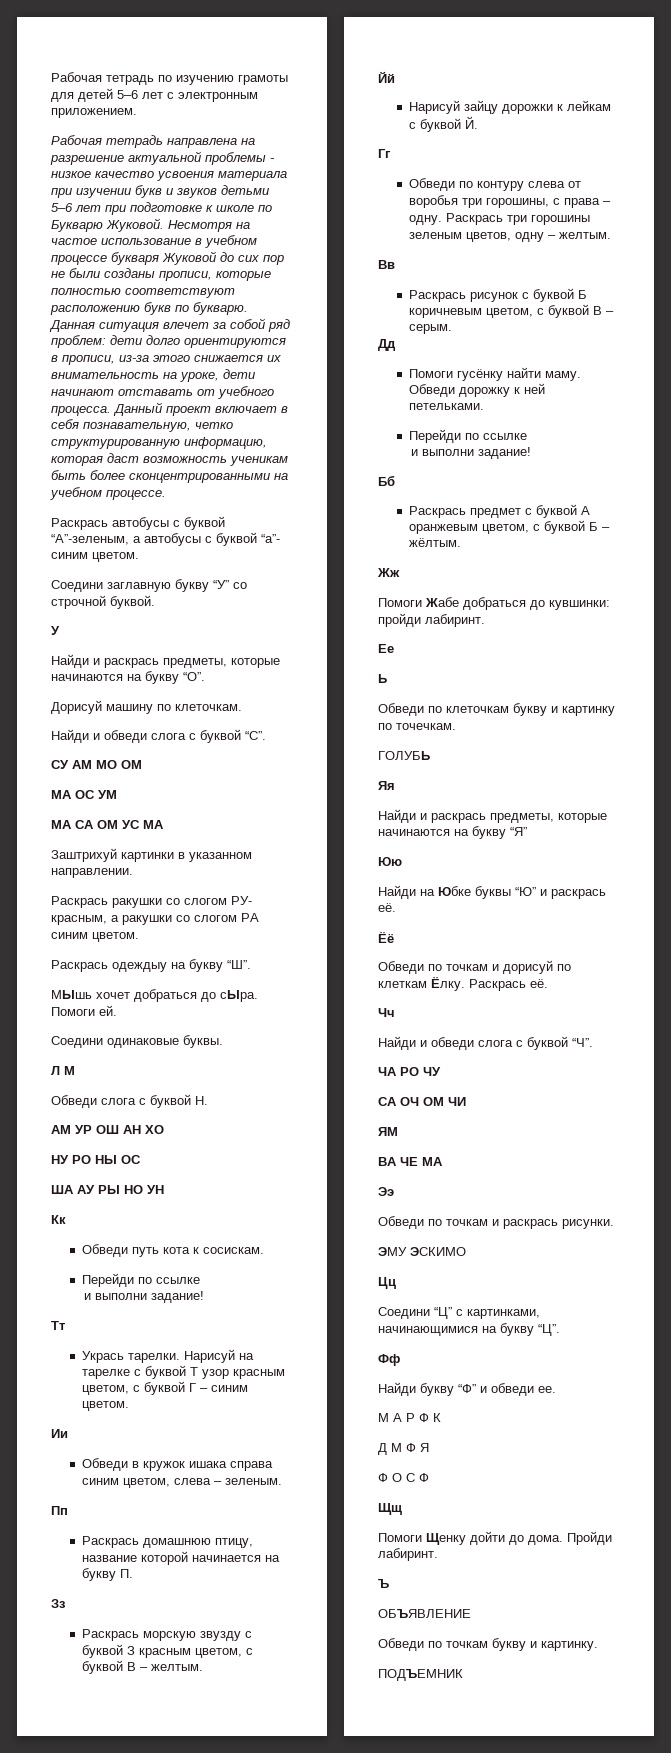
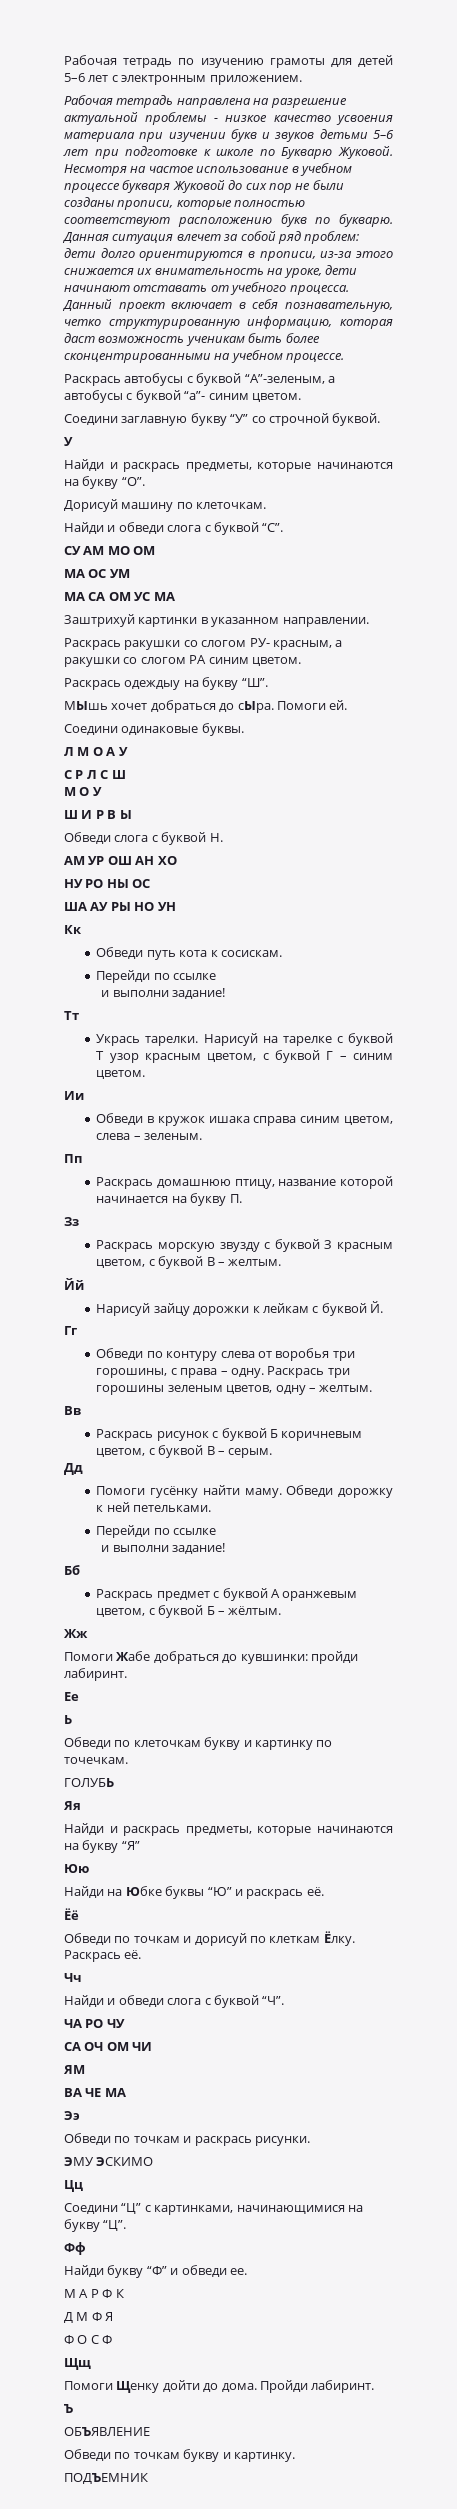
- Л М
+ Л М О А У
+ С Р Л С Ш
+ М О У
+ Ш И Р В Ы

